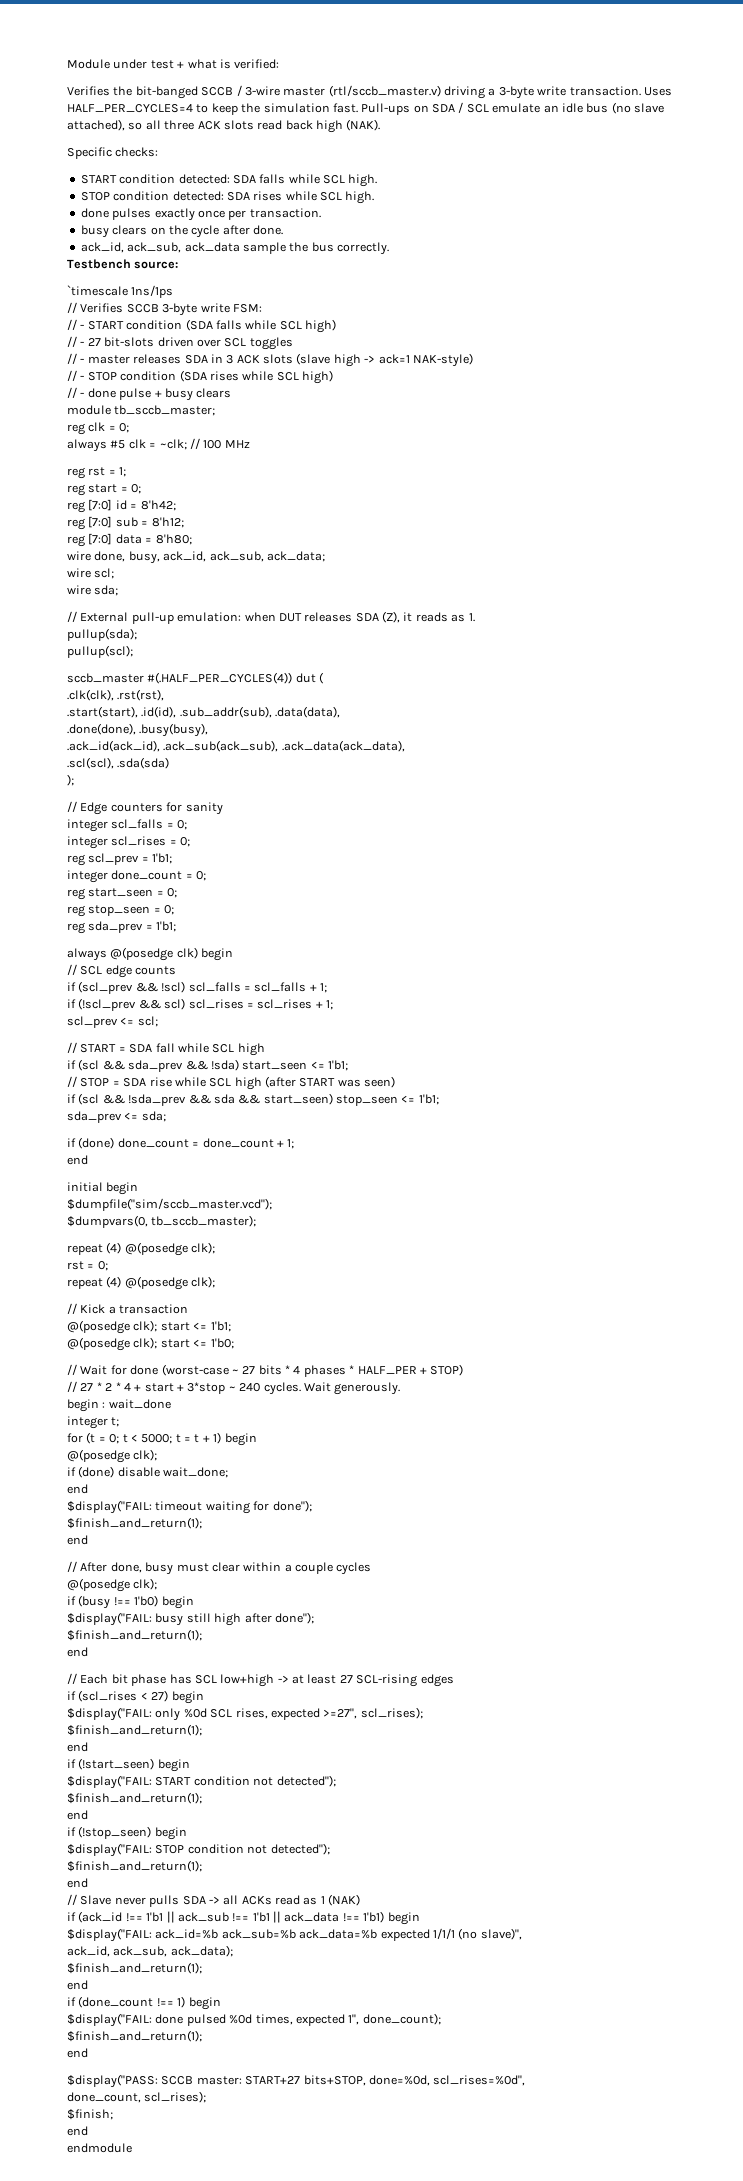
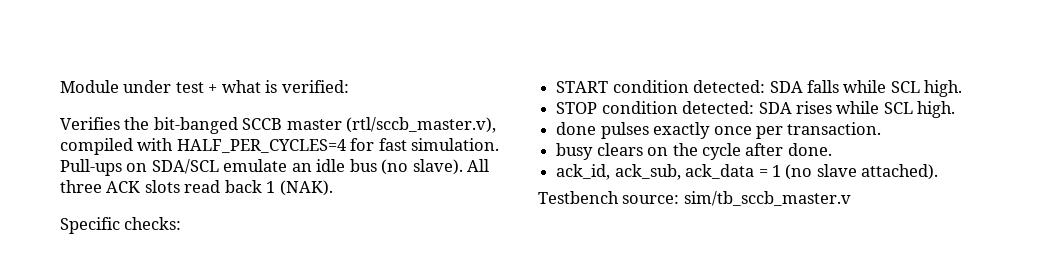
- Verifies the bit-banged SCCB / 3-wire master (rtl/sccb_master.v) driving a 3-byte write transaction. Uses HALF_PER_CYCLES=4 to keep the simulation fast. Pull-ups on SDA / SCL emulate an idle bus (no slave attached), so all three ACK slots read back high (NAK).
+ Verifies the bit-banged SCCB master (rtl/sccb_master.v), compiled with HALF_PER_CYCLES=4 for fast simulation. Pull-ups on SDA/SCL emulate an idle bus (no slave). All three ACK slots read back 1 (NAK).
- ack_id, ack_sub, ack_data sample the bus correctly.
- Testbench source:
- `timescale 1ns/1ps
- // Verifies SCCB 3-byte write FSM:
- // - START condition (SDA falls while SCL high)
- // - 27 bit-slots driven over SCL toggles
- // - master releases SDA in 3 ACK slots (slave high -> ack=1 NAK-style)
- // - STOP condition (SDA rises while SCL high)
- // - done pulse + busy clears
- module tb_sccb_master;
- reg clk = 0;
- always #5 clk = ~clk; // 100 MHz
- reg rst = 1;
- reg start = 0;
- reg [7:0] id = 8'h42;
- reg [7:0] sub = 8'h12;
- reg [7:0] data = 8'h80;
- wire done, busy, ack_id, ack_sub, ack_data;
- wire scl;
- wire sda;
- // External pull-up emulation: when DUT releases SDA (Z), it reads as 1.
- pullup(sda);
- pullup(scl);
- sccb_master #(.HALF_PER_CYCLES(4)) dut (
- .clk(clk), .rst(rst),
- .start(start), .id(id), .sub_addr(sub), .data(data),
- .done(done), .busy(busy),
- .ack_id(ack_id), .ack_sub(ack_sub), .ack_data(ack_data),
- .scl(scl), .sda(sda)
- );
- // Edge counters for sanity
- integer scl_falls = 0;
- integer scl_rises = 0;
- reg scl_prev = 1'b1;
- integer done_count = 0;
- reg start_seen = 0;
- reg stop_seen = 0;
- reg sda_prev = 1'b1;
- always @(posedge clk) begin
- // SCL edge counts
- if (scl_prev && !scl) scl_falls = scl_falls + 1;
- if (!scl_prev && scl) scl_rises = scl_rises + 1;
- scl_prev <= scl;
- // START = SDA fall while SCL high
- if (scl && sda_prev && !sda) start_seen <= 1'b1;
- // STOP = SDA rise while SCL high (after START was seen)
- if (scl && !sda_prev && sda && start_seen) stop_seen <= 1'b1;
- sda_prev <= sda;
- if (done) done_count = done_count + 1;
- end
- initial begin
- $dumpfile("sim/sccb_master.vcd");
- $dumpvars(0, tb_sccb_master);
- repeat (4) @(posedge clk);
- rst = 0;
- repeat (4) @(posedge clk);
- // Kick a transaction
- @(posedge clk); start <= 1'b1;
- @(posedge clk); start <= 1'b0;
- // Wait for done (worst-case ~ 27 bits * 4 phases * HALF_PER + STOP)
- // 27 * 2 * 4 + start + 3*stop ~ 240 cycles. Wait generously.
- begin : wait_done
- integer t;
- for (t = 0; t < 5000; t = t + 1) begin
- @(posedge clk);
- if (done) disable wait_done;
- end
- $display("FAIL: timeout waiting for done");
- $finish_and_return(1);
- end
- // After done, busy must clear within a couple cycles
- @(posedge clk);
- if (busy !== 1'b0) begin
- $display("FAIL: busy still high after done");
- $finish_and_return(1);
- end
- // Each bit phase has SCL low+high -> at least 27 SCL-rising edges
- if (scl_rises < 27) begin
- $display("FAIL: only %0d SCL rises, expected >=27", scl_rises);
- $finish_and_return(1);
- end
- if (!start_seen) begin
- $display("FAIL: START condition not detected");
- $finish_and_return(1);
- end
- if (!stop_seen) begin
- $display("FAIL: STOP condition not detected");
- $finish_and_return(1);
- end
- // Slave never pulls SDA -> all ACKs read as 1 (NAK)
- if (ack_id !== 1'b1 || ack_sub !== 1'b1 || ack_data !== 1'b1) begin
- $display("FAIL: ack_id=%b ack_sub=%b ack_data=%b expected 1/1/1 (no slave)",
- ack_id, ack_sub, ack_data);
- $finish_and_return(1);
- end
- if (done_count !== 1) begin
- $display("FAIL: done pulsed %0d times, expected 1", done_count);
- $finish_and_return(1);
- end
- $display("PASS: SCCB master: START+27 bits+STOP, done=%0d, scl_rises=%0d",
- done_count, scl_rises);
- $finish;
- end
- endmodule
+ ack_id, ack_sub, ack_data = 1 (no slave attached).
+ Testbench source: sim/tb_sccb_master.v

